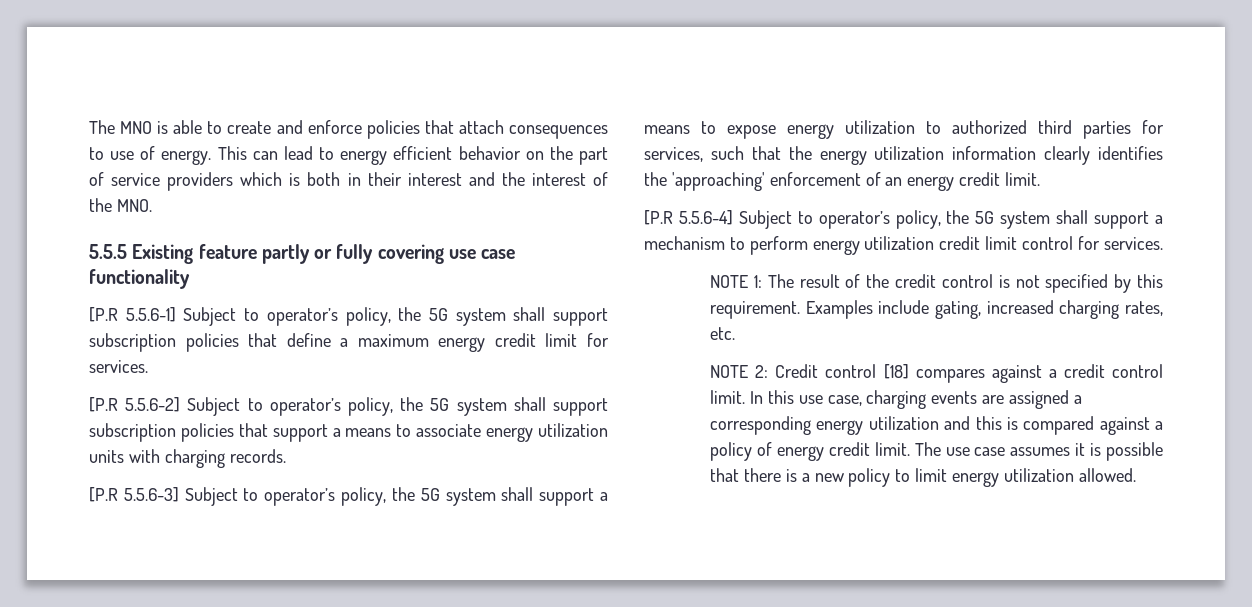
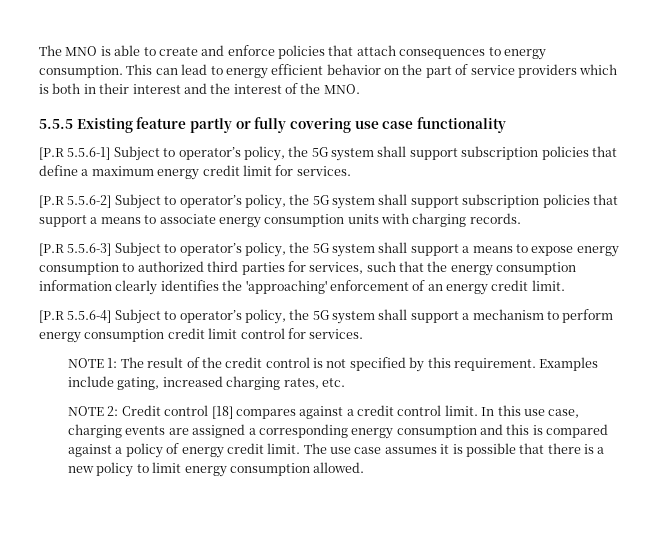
- The MNO is able to create and enforce policies that attach consequences to use of energy.
+ The MNO is able to create and enforce policies that attach consequences to energy consumption.
- [P.R 5.5.6-2] Subject to operator’s policy, the 5G system shall support subscription policies that support a means to associate energy utilization units with charging records.
+ [P.R 5.5.6-2] Subject to operator’s policy, the 5G system shall support subscription policies that support a means to associate energy consumption units with charging records.
- [P.R 5.5.6-3] Subject to operator’s policy, the 5G system shall support a means to expose energy utilization to authorized third parties for services, such that the energy utilization information clearly identifies the 'approaching' enforcement of an energy credit limit.
+ [P.R 5.5.6-3] Subject to operator’s policy, the 5G system shall support a means to expose energy consumption to authorized third parties for services, such that the energy consumption information clearly identifies the 'approaching' enforcement of an energy credit limit.
- [P.R 5.5.6-4] Subject to operator’s policy, the 5G system shall support a mechanism to perform energy utilization credit limit control for services.
+ [P.R 5.5.6-4] Subject to operator’s policy, the 5G system shall support a mechanism to perform energy consumption credit limit control for services.
- In this use case, charging events are assigned a corresponding energy utilization and this is compared against a policy of energy credit limit.
+ In this use case, charging events are assigned a corresponding energy consumption and this is compared against a policy of energy credit limit.
- The use case assumes it is possible that there is a new policy to limit energy utilization allowed.
+ The use case assumes it is possible that there is a new policy to limit energy consumption allowed.

